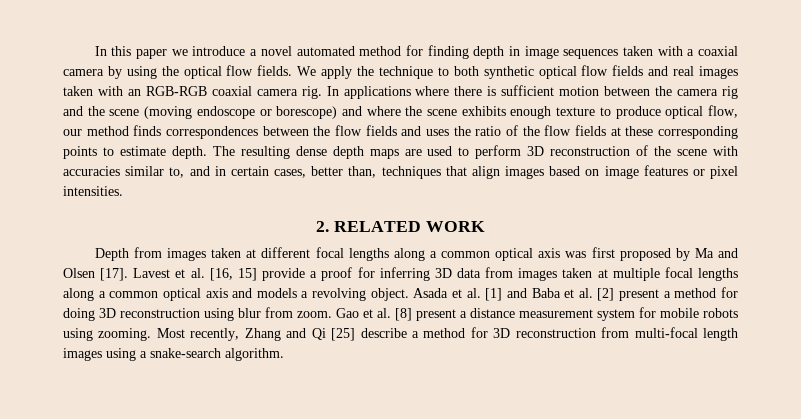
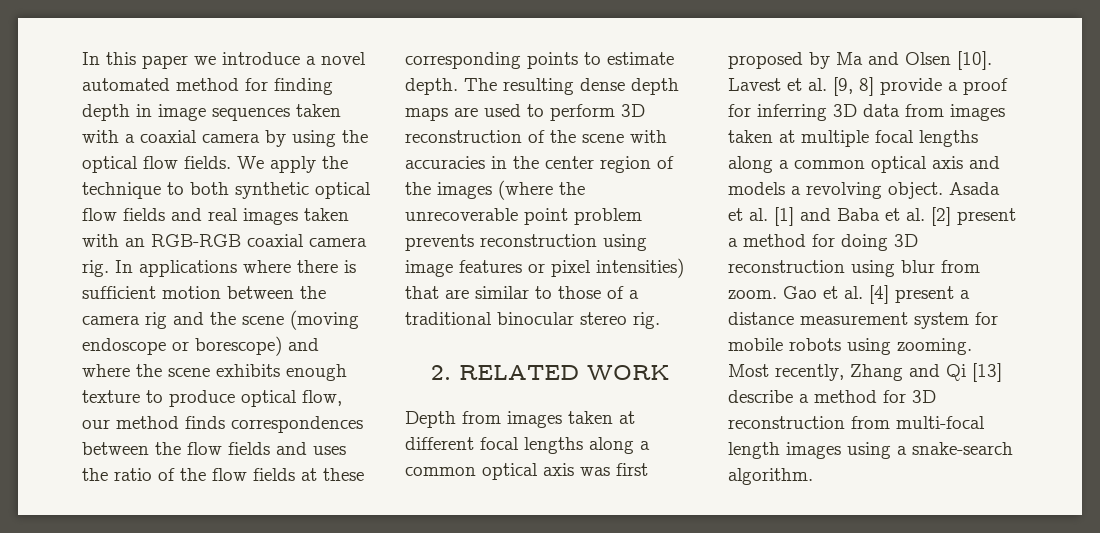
- The resulting dense depth maps are used to perform 3D reconstruction of the scene with accuracies similar to, and in certain cases, better than, techniques that align images based on image features or pixel intensities.
+ The resulting dense depth maps are used to perform 3D reconstruction of the scene with accuracies in the center region of the images (where the unrecoverable point problem prevents reconstruction using image features or pixel intensities) that are similar to those of a traditional binocular stereo rig.
- Depth from images taken at different focal lengths along a common optical axis was first proposed by Ma and Olsen [17].
+ Depth from images taken at different focal lengths along a common optical axis was first proposed by Ma and Olsen [10].
- Lavest et al. [16, 15] provide a proof for inferring 3D data from images taken at multiple focal lengths along a common optical axis and models a revolving object.
+ Lavest et al. [9, 8] provide a proof for inferring 3D data from images taken at multiple focal lengths along a common optical axis and models a revolving object.
- Gao et al. [8] present a distance measurement system for mobile robots using zooming.
+ Gao et al. [4] present a distance measurement system for mobile robots using zooming.
- Most recently, Zhang and Qi [25] describe a method for 3D reconstruction from multi-focal length images using a snake-search algorithm.
+ Most recently, Zhang and Qi [13] describe a method for 3D reconstruction from multi-focal length images using a snake-search algorithm.

